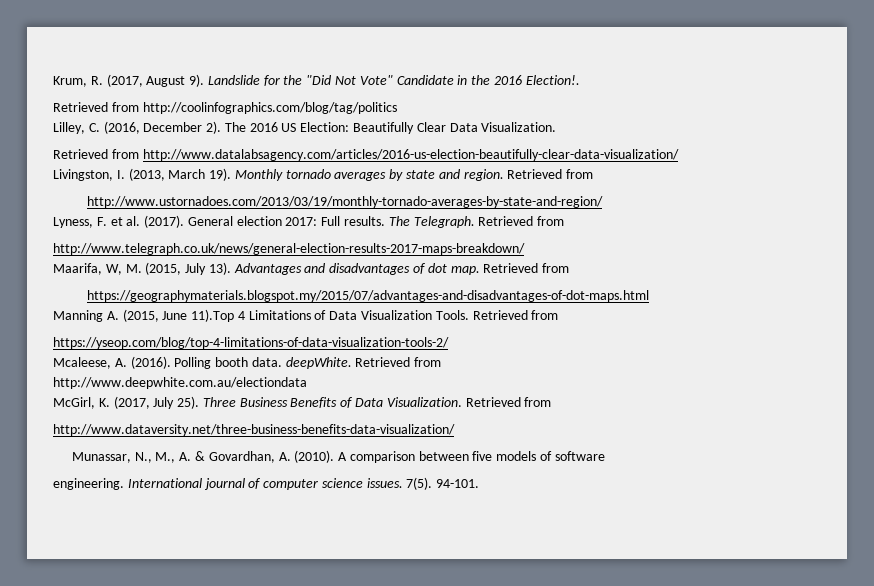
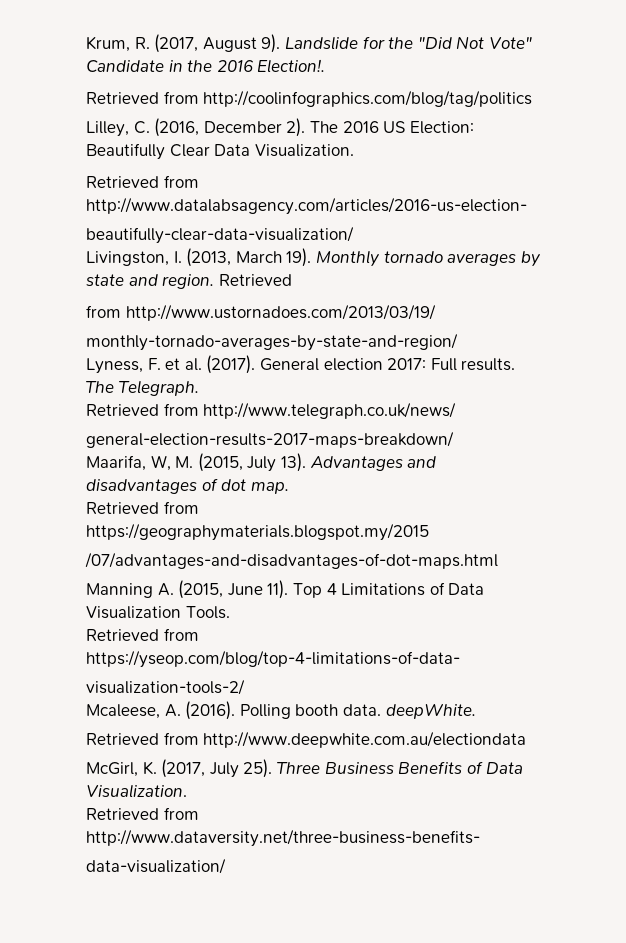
- Retrieved from http://www.datalabsagency.com/articles/2016-us-election-beautifully-clear-data-visualization/
+ Retrieved from http://www.datalabsagency.com/articles/2016-us-election-
+ beautifully-clear-data-visualization/
- Monthly tornado averages by state and region. Retrieved from
- http://www.ustornadoes.com/2013/03/19/monthly-tornado-averages-by-state-and-region/
+ Monthly tornado averages by state and region. Retrieved
+ from http://www.ustornadoes.com/2013/03/19/
+ monthly-tornado-averages-by-state-and-region/
- The Telegraph. Retrieved from
- http://www.telegraph.co.uk/news/general-election-results-2017-maps-breakdown/
+ The Telegraph.
+ Retrieved from http://www.telegraph.co.uk/news/
+ general-election-results-2017-maps-breakdown/
- Advantages and disadvantages of dot map. Retrieved from
- https://geographymaterials.blogspot.my/2015/07/advantages-and-disadvantages-of-dot-maps.html
+ Advantages and disadvantages of dot map.
+ Retrieved from https://geographymaterials.blogspot.my/2015
+ /07/advantages-and-disadvantages-of-dot-maps.html
- Manning A. (2015, June 11).Top 4 Limitations of Data Visualization Tools. Retrieved from
- https://yseop.com/blog/top-4-limitations-of-data-visualization-tools-2/
+ Manning A. (2015, June 11). Top 4 Limitations of Data Visualization Tools.
+ Retrieved from https://yseop.com/blog/top-4-limitations-of-data-
+ visualization-tools-2/
- Polling booth data. deepWhite. Retrieved from
- http://www.deepwhite.com.au/electiondata
+ Polling booth data. deepWhite.
+ Retrieved from http://www.deepwhite.com.au/electiondata
- Three Business Benefits of Data Visualization. Retrieved from
- http://www.dataversity.net/three-business-benefits-data-visualization/
- Munassar, N., M., A. & Govardhan, A. (2010). A comparison between five models of software
- engineering. International journal of computer science issues. 7(5). 94-101.
+ Three Business Benefits of Data Visualization.
+ Retrieved from http://www.dataversity.net/three-business-benefits-
+ data-visualization/

